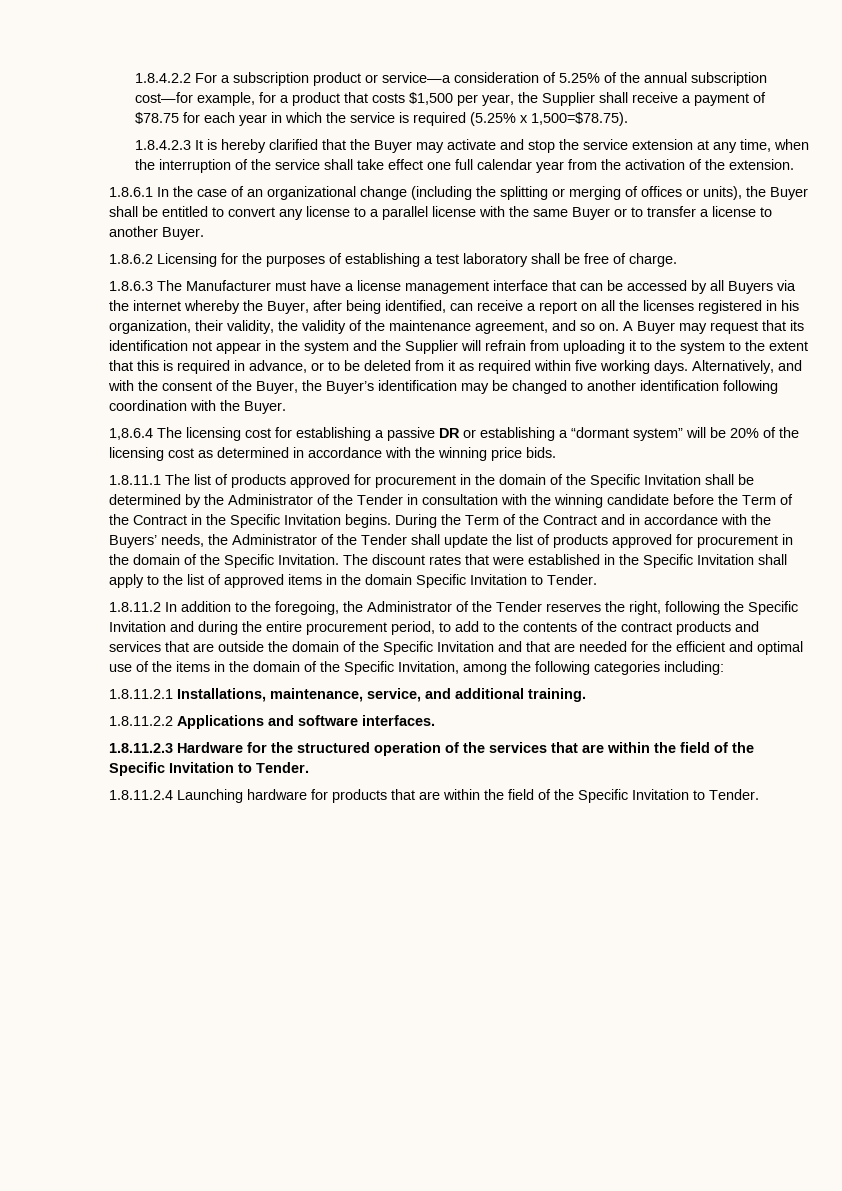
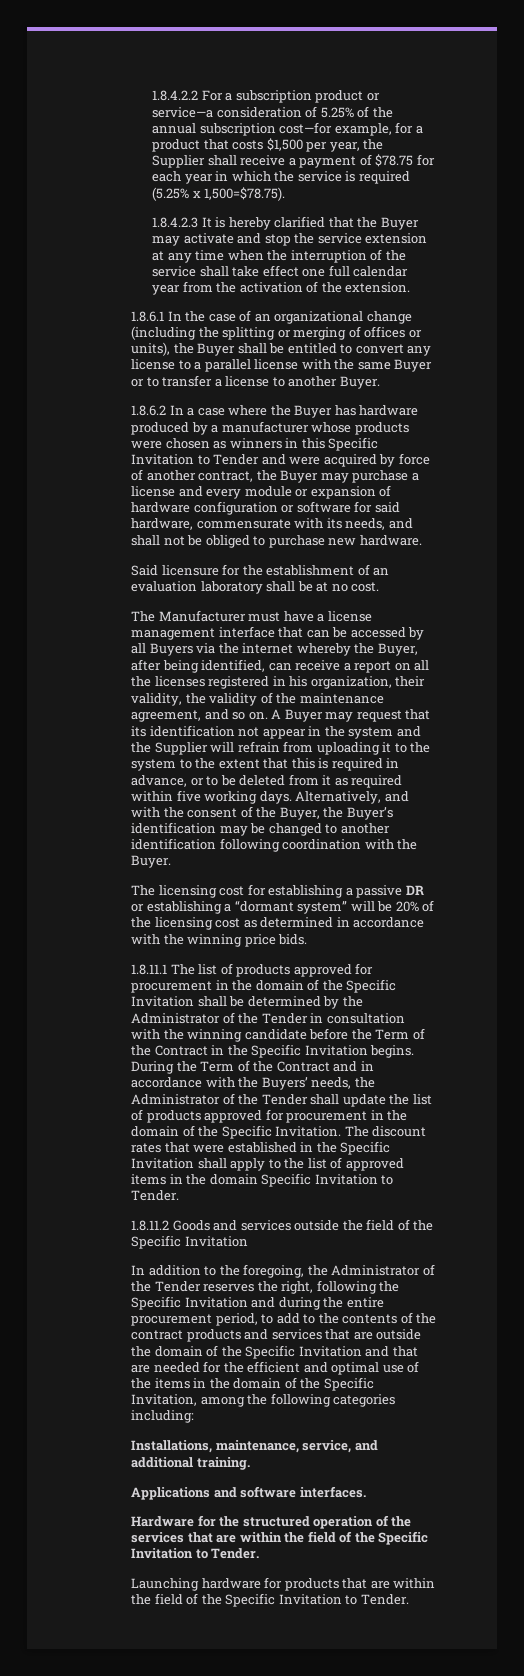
- 1.8.4.2.3 It is hereby clarified that the Buyer may activate and stop the service extension at any time, when the interruption of the service shall take effect one full calendar year from the activation of the extension.
+ 1.8.4.2.3 It is hereby clarified that the Buyer may activate and stop the service extension at any time when the interruption of the service shall take effect one full calendar year from the activation of the extension.
- 1.8.6.2 Licensing for the purposes of establishing a test laboratory shall be free of charge.
- 1.8.6.3 The Manufacturer must have a license management interface that can be accessed by all Buyers via the internet whereby the Buyer, after being identified, can receive a report on all the licenses registered in his organization, their validity, the validity of the maintenance agreement, and so on.
+ 1.8.6.2 In a case where the Buyer has hardware produced by a manufacturer whose products were chosen as winners in this Specific Invitation to Tender and were acquired by force of another contract, the Buyer may purchase a license and every module or expansion of hardware configuration or software for said hardware, commensurate with its needs, and shall not be obliged to purchase new hardware.
+ Said licensure for the establishment of an evaluation laboratory shall be at no cost.
+ The Manufacturer must have a license management interface that can be accessed by all Buyers via the internet whereby the Buyer, after being identified, can receive a report on all the licenses registered in his organization, their validity, the validity of the maintenance agreement, and so on.
- 1,8.6.4 The licensing cost for establishing a passive DR or establishing a “dormant system” will be 20% of the licensing cost as determined in accordance with the winning price bids.
+ The licensing cost for establishing a passive DR or establishing a “dormant system” will be 20% of the licensing cost as determined in accordance with the winning price bids.
- 1.8.11.2 In addition to the foregoing, the Administrator of the Tender reserves the right, following the Specific Invitation and during the entire procurement period, to add to the contents of the contract products and services that are outside the domain of the Specific Invitation and that are needed for the efficient and optimal use of the items in the domain of the Specific Invitation, among the following categories including:
+ 1.8.11.2 Goods and services outside the field of the Specific Invitation
+ In addition to the foregoing, the Administrator of the Tender reserves the right, following the Specific Invitation and during the entire procurement period, to add to the contents of the contract products and services that are outside the domain of the Specific Invitation and that are needed for the efficient and optimal use of the items in the domain of the Specific Invitation, among the following categories including:
- 1.8.11.2.1 Installations, maintenance, service, and additional training.
+ Installations, maintenance, service, and additional training.
- 1.8.11.2.2 Applications and software interfaces.
+ Applications and software interfaces.
- 1.8.11.2.3 Hardware for the structured operation of the services that are within the field of the Specific Invitation to Tender.
+ Hardware for the structured operation of the services that are within the field of the Specific Invitation to Tender.
- 1.8.11.2.4 Launching hardware for products that are within the field of the Specific Invitation to Tender.
+ Launching hardware for products that are within the field of the Specific Invitation to Tender.

